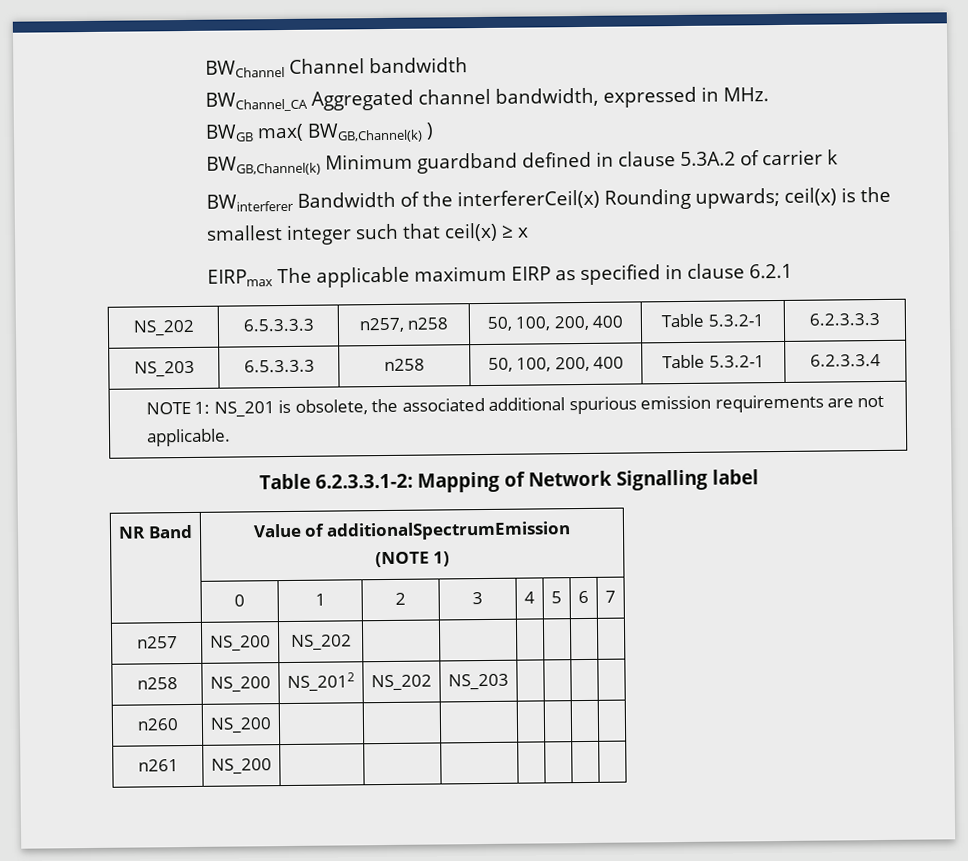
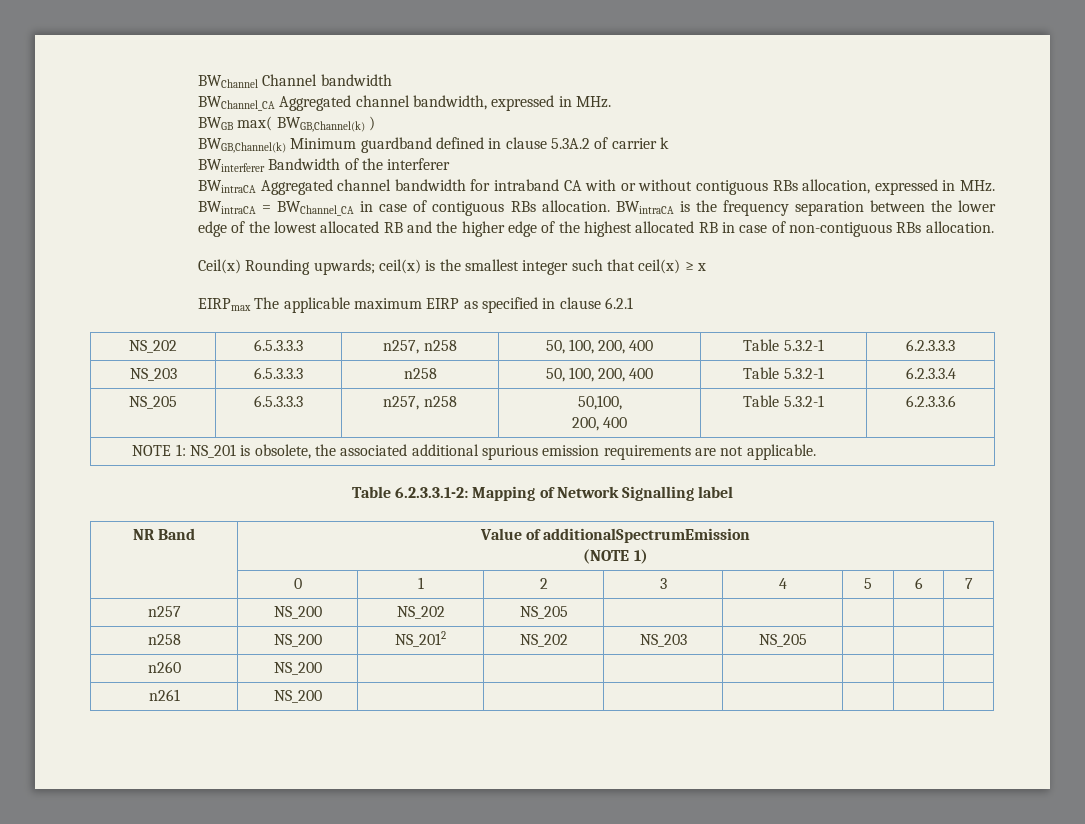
- BWinterferer Bandwidth of the interfererCeil(x) Rounding upwards; ceil(x) is the smallest integer such that ceil(x) ≥ x
+ BWinterferer Bandwidth of the interferer
+ BWintraCA Aggregated channel bandwidth for intraband CA with or without contiguous RBs allocation, expressed in MHz. BWintraCA = BWChannel_CA in case of contiguous RBs allocation. BWintraCA is the frequency separation between the lower edge of the lowest allocated RB and the higher edge of the highest allocated RB in case of non-contiguous RBs allocation.
+ Ceil(x) Rounding upwards; ceil(x) is the smallest integer such that ceil(x) ≥ x
+ NS_205 | 6.5.3.3.3 | n257, n258 | 50,100,
+ 200, 400 | Table 5.3.2-1 | 6.2.3.3.6
- n257 | NS_200 | NS_202 | | | | | |
+ n257 | NS_200 | NS_202 | NS_205 | | | | |
- n258 | NS_200 | NS_2012 | NS_202 | NS_203 | | | |
+ n258 | NS_200 | NS_2012 | NS_202 | NS_203 | NS_205 | | |

